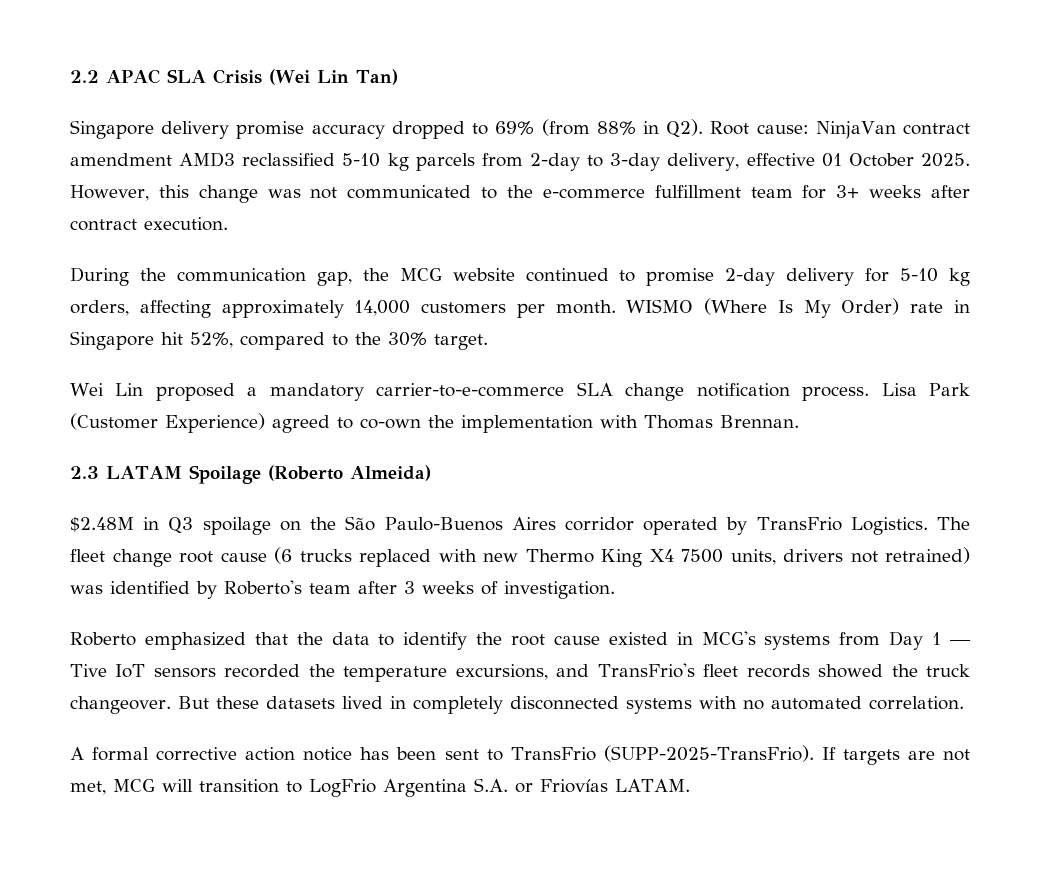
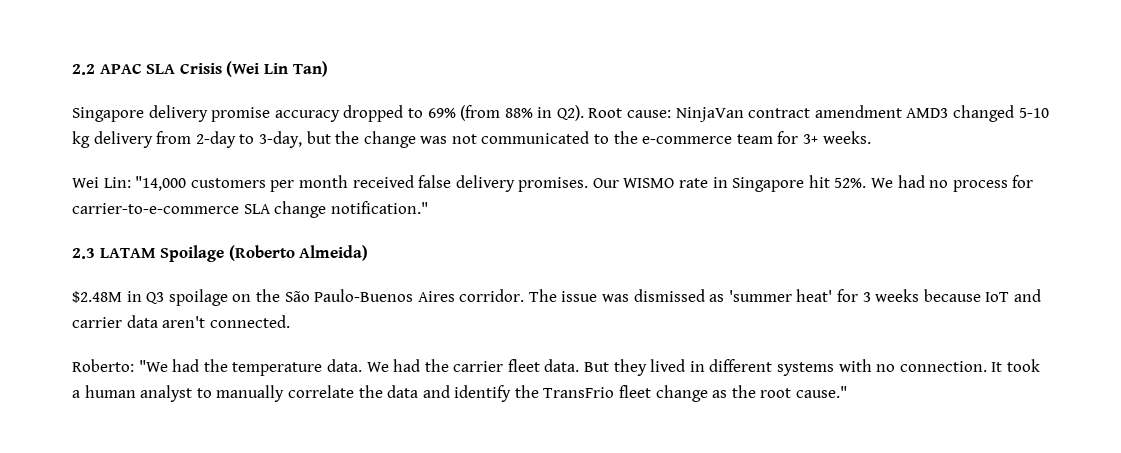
- Singapore delivery promise accuracy dropped to 69% (from 88% in Q2). Root cause: NinjaVan contract amendment AMD3 reclassified 5-10 kg parcels from 2-day to 3-day delivery, effective 01 October 2025. However, this change was not communicated to the e-commerce fulfillment team for 3+ weeks after contract execution.
- During the communication gap, the MCG website continued to promise 2-day delivery for 5-10 kg orders, affecting approximately 14,000 customers per month. WISMO (Where Is My Order) rate in Singapore hit 52%, compared to the 30% target.
- Wei Lin proposed a mandatory carrier-to-e-commerce SLA change notification process. Lisa Park (Customer Experience) agreed to co-own the implementation with Thomas Brennan.
+ Singapore delivery promise accuracy dropped to 69% (from 88% in Q2). Root cause: NinjaVan contract amendment AMD3 changed 5-10 kg delivery from 2-day to 3-day, but the change was not communicated to the e-commerce team for 3+ weeks.
+ Wei Lin: "14,000 customers per month received false delivery promises. Our WISMO rate in Singapore hit 52%. We had no process for carrier-to-e-commerce SLA change notification."
- $2.48M in Q3 spoilage on the São Paulo-Buenos Aires corridor operated by TransFrio Logistics. The fleet change root cause (6 trucks replaced with new Thermo King X4 7500 units, drivers not retrained) was identified by Roberto's team after 3 weeks of investigation.
- Roberto emphasized that the data to identify the root cause existed in MCG's systems from Day 1 — Tive IoT sensors recorded the temperature excursions, and TransFrio's fleet records showed the truck changeover. But these datasets lived in completely disconnected systems with no automated correlation.
- A formal corrective action notice has been sent to TransFrio (SUPP-2025-TransFrio). If targets are not met, MCG will transition to LogFrio Argentina S.A. or Friovías LATAM.
+ $2.48M in Q3 spoilage on the São Paulo-Buenos Aires corridor. The issue was dismissed as 'summer heat' for 3 weeks because IoT and carrier data aren't connected.
+ Roberto: "We had the temperature data. We had the carrier fleet data. But they lived in different systems with no connection. It took a human analyst to manually correlate the data and identify the TransFrio fleet change as the root cause."

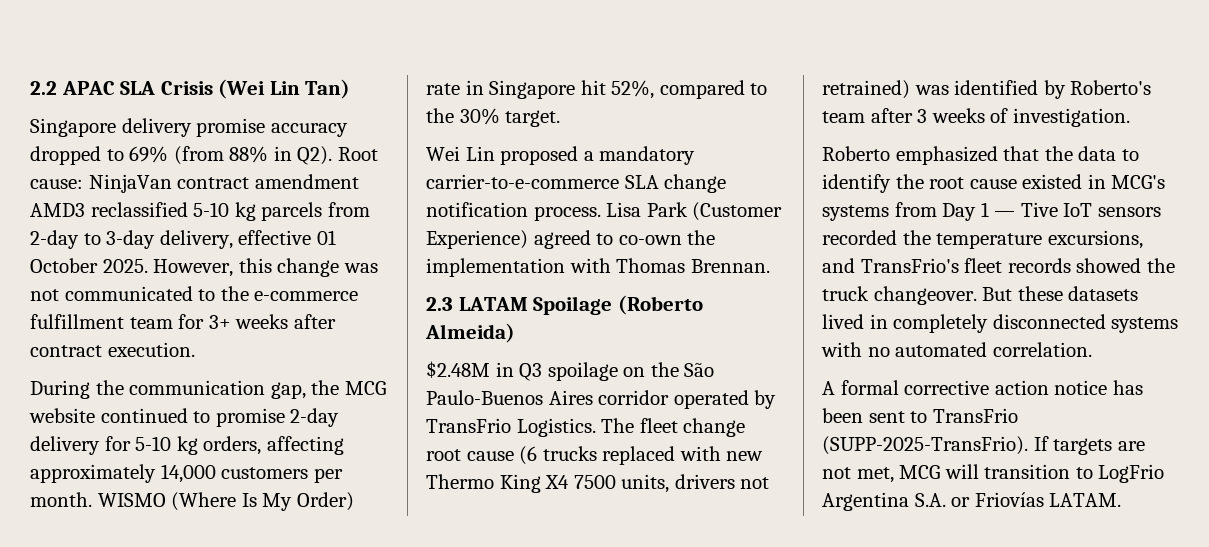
- Singapore delivery promise accuracy dropped to 69% (from 88% in Q2). Root cause: NinjaVan contract amendment AMD3 changed 5-10 kg delivery from 2-day to 3-day, but the change was not communicated to the e-commerce team for 3+ weeks.
- Wei Lin: "14,000 customers per month received false delivery promises. Our WISMO rate in Singapore hit 52%. We had no process for carrier-to-e-commerce SLA change notification."
+ Singapore delivery promise accuracy dropped to 69% (from 88% in Q2). Root cause: NinjaVan contract amendment AMD3 reclassified 5-10 kg parcels from 2-day to 3-day delivery, effective 01 October 2025. However, this change was not communicated to the e-commerce fulfillment team for 3+ weeks after contract execution.
+ During the communication gap, the MCG website continued to promise 2-day delivery for 5-10 kg orders, affecting approximately 14,000 customers per month. WISMO (Where Is My Order) rate in Singapore hit 52%, compared to the 30% target.
+ Wei Lin proposed a mandatory carrier-to-e-commerce SLA change notification process. Lisa Park (Customer Experience) agreed to co-own the implementation with Thomas Brennan.
- $2.48M in Q3 spoilage on the São Paulo-Buenos Aires corridor. The issue was dismissed as 'summer heat' for 3 weeks because IoT and carrier data aren't connected.
- Roberto: "We had the temperature data. We had the carrier fleet data. But they lived in different systems with no connection. It took a human analyst to manually correlate the data and identify the TransFrio fleet change as the root cause."
+ $2.48M in Q3 spoilage on the São Paulo-Buenos Aires corridor operated by TransFrio Logistics. The fleet change root cause (6 trucks replaced with new Thermo King X4 7500 units, drivers not retrained) was identified by Roberto's team after 3 weeks of investigation.
+ Roberto emphasized that the data to identify the root cause existed in MCG's systems from Day 1 — Tive IoT sensors recorded the temperature excursions, and TransFrio's fleet records showed the truck changeover. But these datasets lived in completely disconnected systems with no automated correlation.
+ A formal corrective action notice has been sent to TransFrio (SUPP-2025-TransFrio). If targets are not met, MCG will transition to LogFrio Argentina S.A. or Friovías LATAM.

